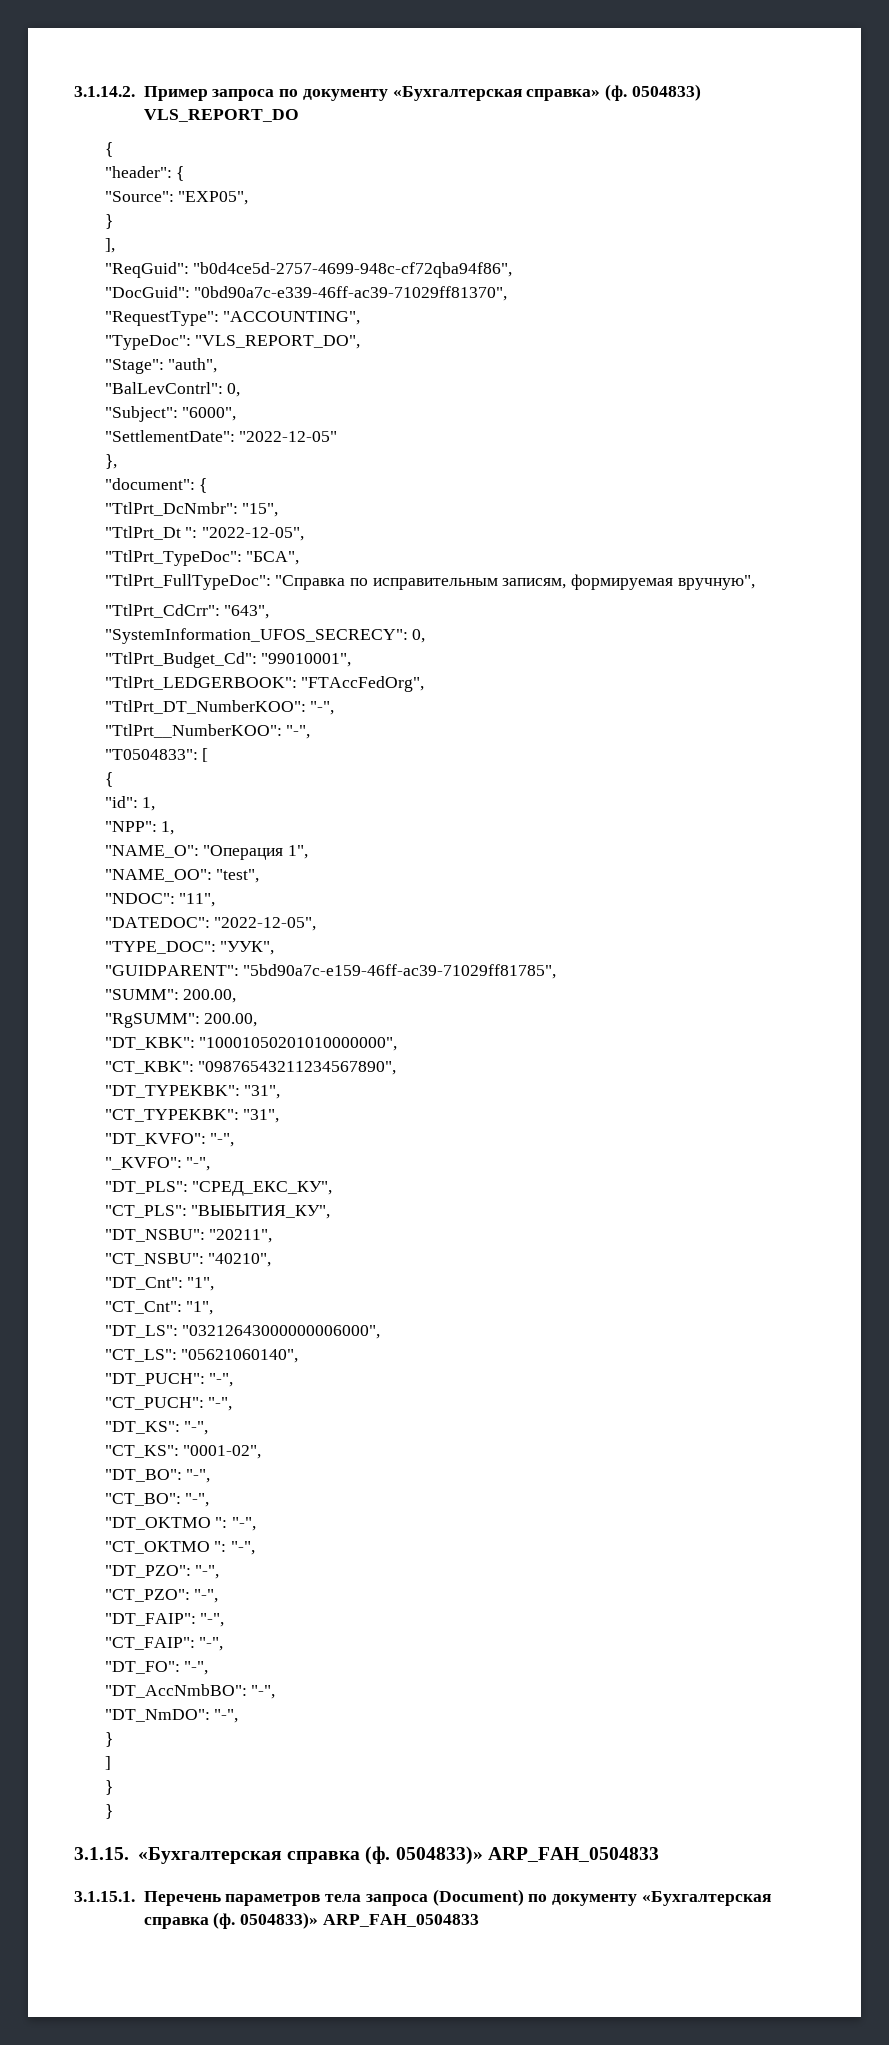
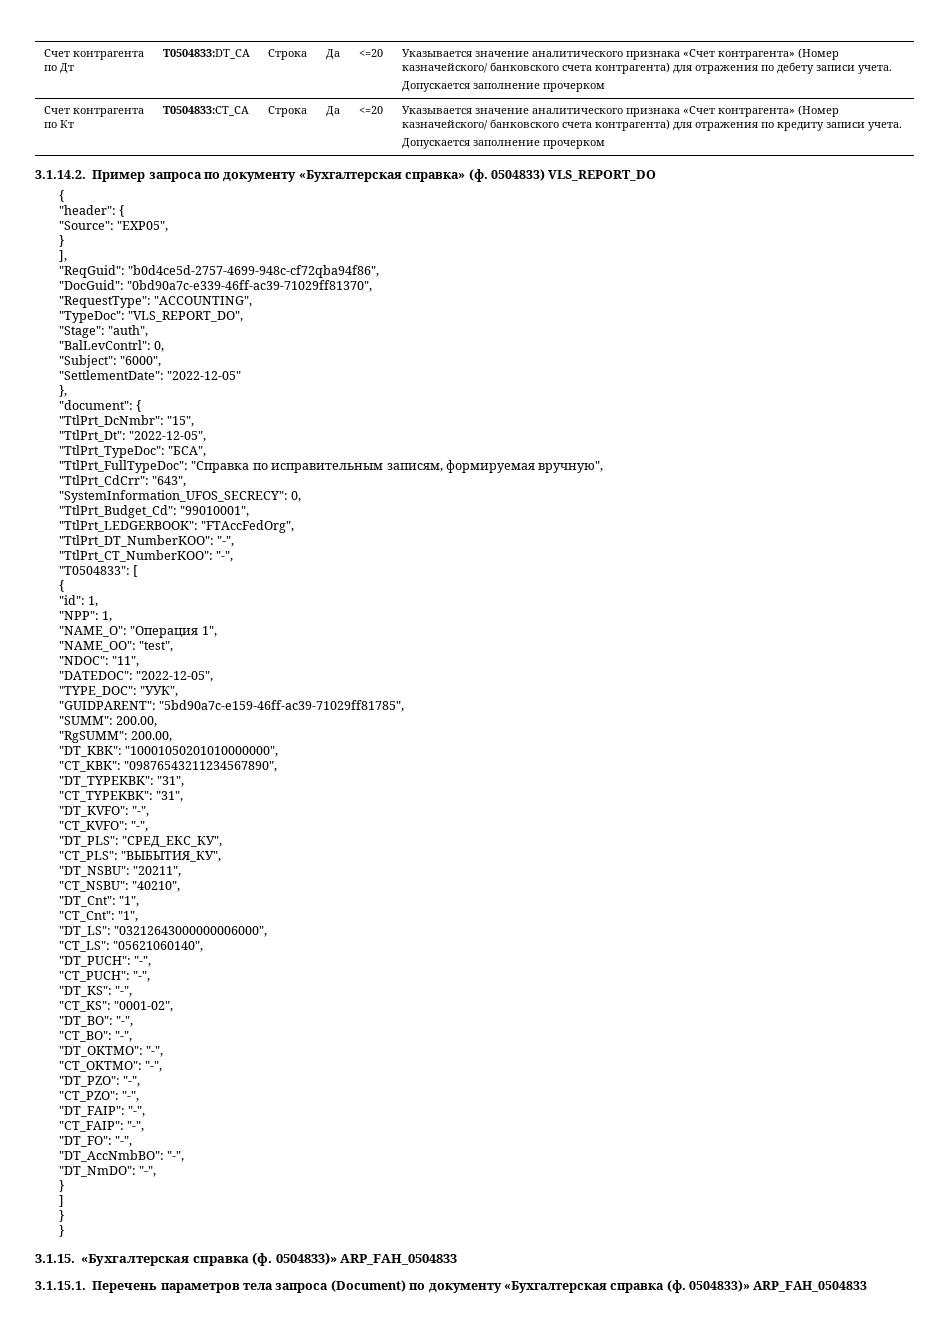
+ Счет контрагента по Дт | T0504833:DT_CA | Строка | Да | <=20 | Указывается значение аналитического признака «Счет контрагента» (Номер казначейского/ банковского счета контрагента) для отражения по дебету записи учета.
+ Допускается заполнение прочерком
+ Счет контрагента по Кт | T0504833:CT_CA | Строка | Да | <=20 | Указывается значение аналитического признака «Счет контрагента» (Номер казначейского/ банковского счета контрагента) для отражения по кредиту записи учета.
+ Допускается заполнение прочерком
- "TtlPrt_Dt ": "2022-12-05",
+ "TtlPrt_Dt": "2022-12-05",
- "TtlPrt__NumberKOO": "-",
+ "TtlPrt_CT_NumberKOO": "-",
- "_KVFO": "-",
+ "CT_KVFO": "-",
- "DT_OKTMO ": "-",
- "CT_OKTMO ": "-",
+ "DT_OKTMO": "-",
+ "CT_OKTMO": "-",

